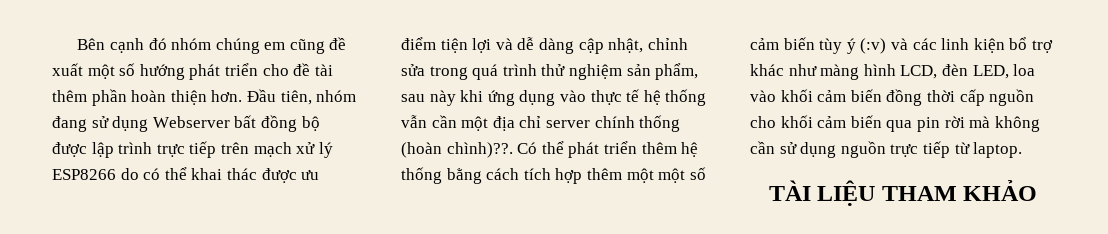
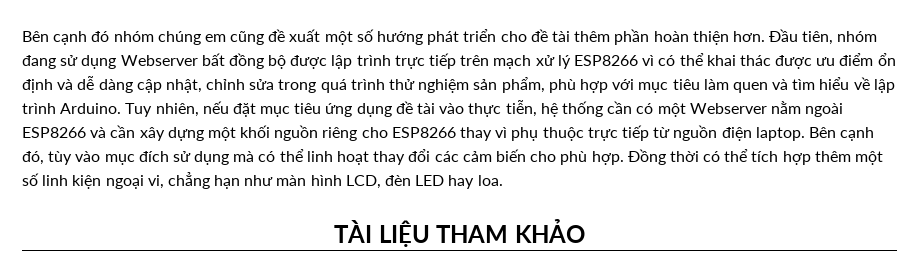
- Đầu tiên, nhóm đang sử dụng Webserver bất đồng bộ được lập trình trực tiếp trên mạch xử lý ESP8266 do có thể khai thác được ưu điểm tiện lợi và dễ dàng cập nhật, chỉnh sửa trong quá trình thử nghiệm sản phẩm, sau này khi ứng dụng vào thực tế hệ thống vẫn cần một địa chỉ server chính thống (hoàn chình)??. Có thể phát triển thêm hệ thống bằng cách tích hợp thêm một một số cảm biến tùy ý (:v) và các linh kiện bổ trợ khác như màng hình LCD, đèn LED, loa vào khối cảm biến đồng thời cấp nguồn cho khối cảm biến qua pin rời mà không cần sử dụng nguồn trực tiếp từ laptop.
+ Đầu tiên, nhóm đang sử dụng Webserver bất đồng bộ được lập trình trực tiếp trên mạch xử lý ESP8266 vì có thể khai thác được ưu điểm ổn định và dễ dàng cập nhật, chỉnh sửa trong quá trình thử nghiệm sản phẩm, phù hợp với mục tiêu làm quen và tìm hiểu về lập trình Arduino. Tuy nhiên, nếu đặt mục tiêu ứng dụng đề tài vào thực tiễn, hệ thống cần có một Webserver nằm ngoài ESP8266 và cần xây dựng một khối nguồn riêng cho ESP8266 thay vì phụ thuộc trực tiếp từ nguồn điện laptop. Bên cạnh đó, tùy vào mục đích sử dụng mà có thể linh hoạt thay đổi các cảm biến cho phù hợp. Đồng thời có thể tích hợp thêm một số linh kiện ngoại vi, chẳng hạn như màn hình LCD, đèn LED hay loa.

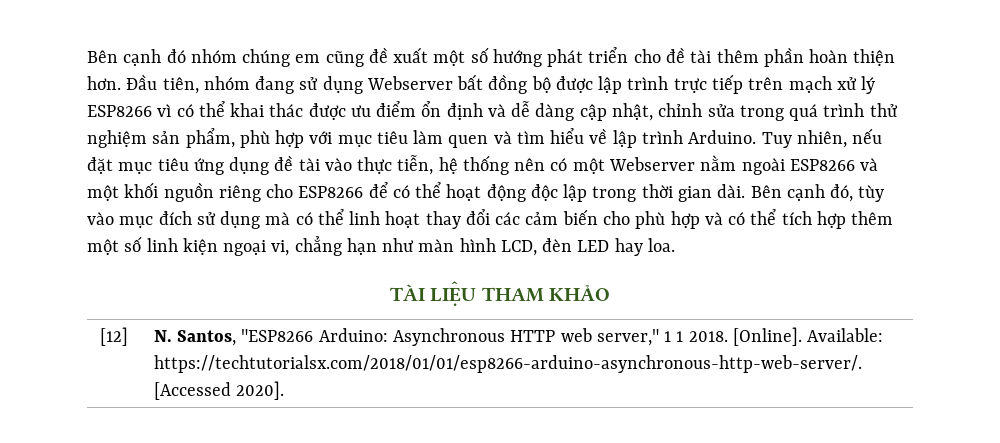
- Tuy nhiên, nếu đặt mục tiêu ứng dụng đề tài vào thực tiễn, hệ thống cần có một Webserver nằm ngoài ESP8266 và cần xây dựng một khối nguồn riêng cho ESP8266 thay vì phụ thuộc trực tiếp từ nguồn điện laptop.
+ Tuy nhiên, nếu đặt mục tiêu ứng dụng đề tài vào thực tiễn, hệ thống nên có một Webserver nằm ngoài ESP8266 và một khối nguồn riêng cho ESP8266 để có thể hoạt động độc lập trong thời gian dài.
- Bên cạnh đó, tùy vào mục đích sử dụng mà có thể linh hoạt thay đổi các cảm biến cho phù hợp. Đồng thời có thể tích hợp thêm một số linh kiện ngoại vi, chẳng hạn như màn hình LCD, đèn LED hay loa.
+ Bên cạnh đó, tùy vào mục đích sử dụng mà có thể linh hoạt thay đổi các cảm biến cho phù hợp và có thể tích hợp thêm một số linh kiện ngoại vi, chẳng hạn như màn hình LCD, đèn LED hay loa.
+ [12] | N. Santos, "ESP8266 Arduino: Asynchronous HTTP web server," 1 1 2018. [Online]. Available: https://techtutorialsx.com/2018/01/01/esp8266-arduino-asynchronous-http-web-server/. [Accessed 2020].

